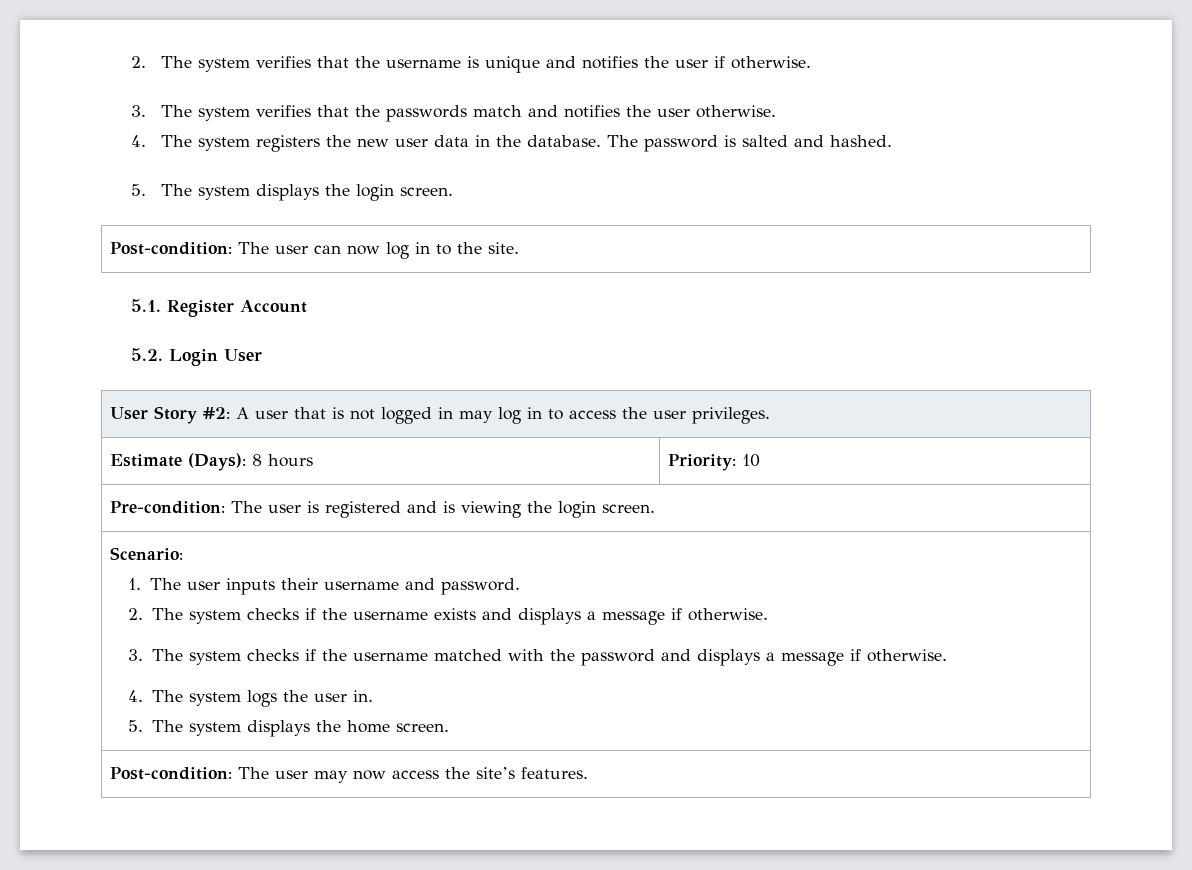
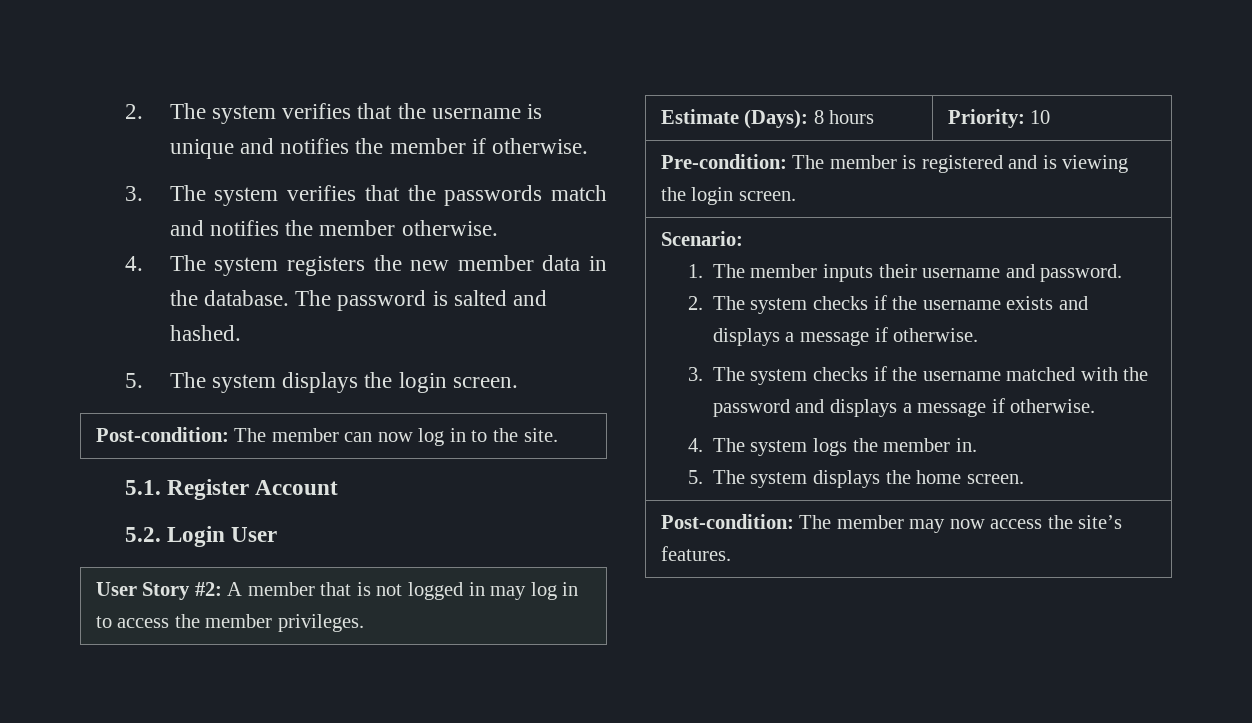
- 2. The system verifies that the username is unique and notifies the user if otherwise.
+ 2. The system verifies that the username is unique and notifies the member if otherwise.
- 3. The system verifies that the passwords match and notifies the user otherwise.
+ 3. The system verifies that the passwords match and notifies the member otherwise.
- 4. The system registers the new user data in the database.
+ 4. The system registers the new member data in the database.
- Post-condition: The user can now log in to the site.
+ Post-condition: The member can now log in to the site.
- User Story #2: A user that is not logged in may log in to access the user privileges.
+ User Story #2: A member that is not logged in may log in to access the member privileges.
- Pre-condition: The user is registered and is viewing the login screen.
+ Pre-condition: The member is registered and is viewing the login screen.
- 1. The user inputs their username and password.
+ 1. The member inputs their username and password.
- 4. The system logs the user in.
+ 4. The system logs the member in.
- Post-condition: The user may now access the site’s features.
+ Post-condition: The member may now access the site’s features.

